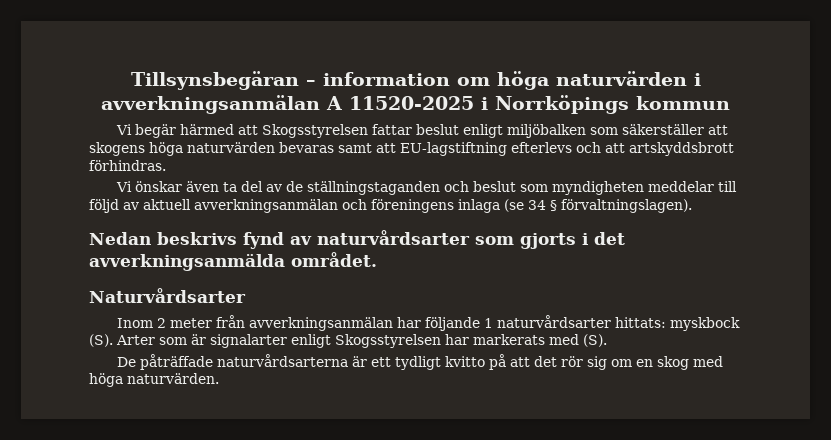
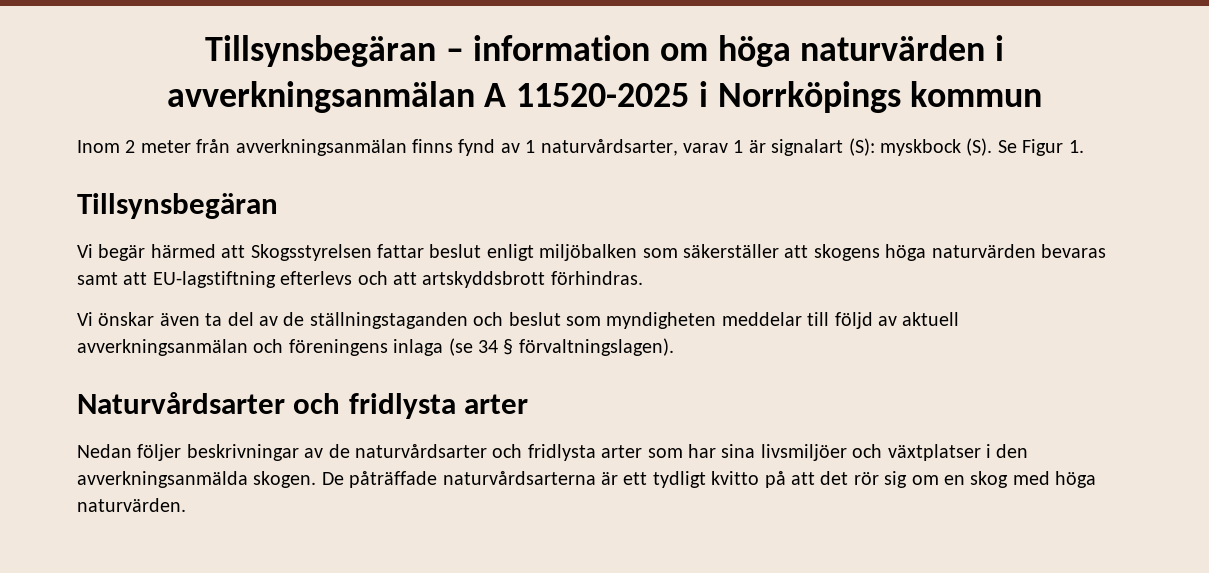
+ Inom 2 meter från avverkningsanmälan finns fynd av 1 naturvårdsarter, varav 1 är signalart (S): myskbock (S). Se Figur 1.
+ Tillsynsbegäran
- Nedan beskrivs fynd av naturvårdsarter som gjorts i det avverkningsanmälda området.
- Naturvårdsarter
- Inom 2 meter från avverkningsanmälan har följande 1 naturvårdsarter hittats: myskbock (S). Arter som är signalarter enligt Skogsstyrelsen har markerats med (S).
- De påträffade naturvårdsarterna är ett tydligt kvitto på att det rör sig om en skog med höga naturvärden.
+ Naturvårdsarter och fridlysta arter
+ Nedan följer beskrivningar av de naturvårdsarter och fridlysta arter som har sina livsmiljöer och växtplatser i den avverkningsanmälda skogen. De påträffade naturvårdsarterna är ett tydligt kvitto på att det rör sig om en skog med höga naturvärden.

